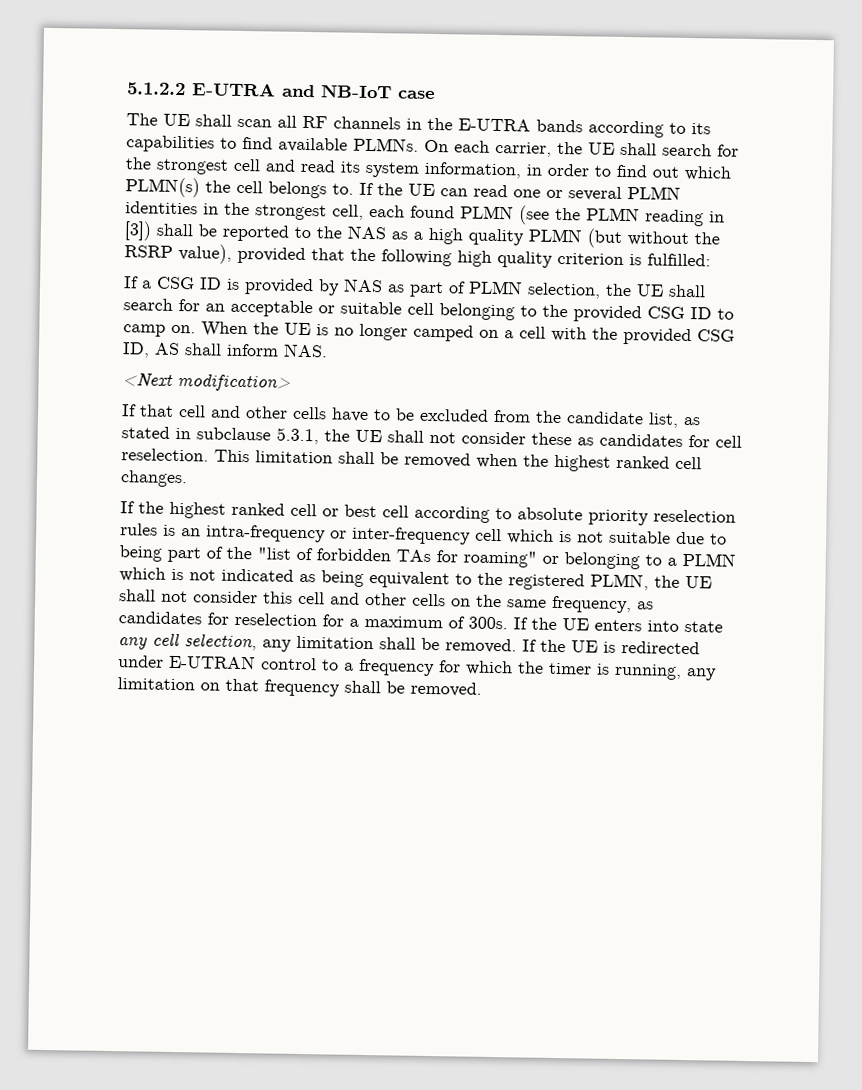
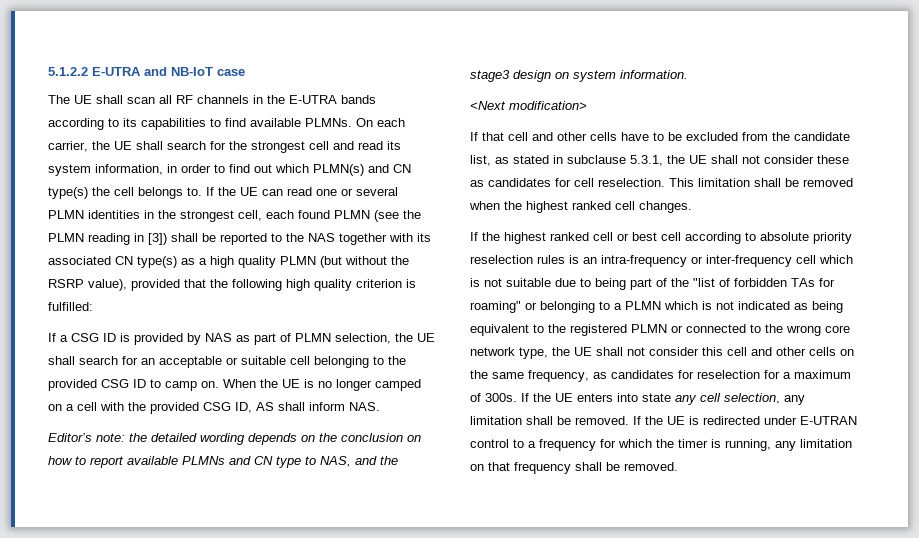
- On each carrier, the UE shall search for the strongest cell and read its system information, in order to find out which PLMN(s) the cell belongs to.
+ On each carrier, the UE shall search for the strongest cell and read its system information, in order to find out which PLMN(s) and CN type(s) the cell belongs to.
- If the UE can read one or several PLMN identities in the strongest cell, each found PLMN (see the PLMN reading in [3]) shall be reported to the NAS as a high quality PLMN (but without the RSRP value), provided that the following high quality criterion is fulfilled:
+ If the UE can read one or several PLMN identities in the strongest cell, each found PLMN (see the PLMN reading in [3]) shall be reported to the NAS together with its associated CN type(s) as a high quality PLMN (but without the RSRP value), provided that the following high quality criterion is fulfilled:
+ Editor’s note: the detailed wording depends on the conclusion on how to report available PLMNs and CN type to NAS, and the stage3 design on system information.
- If the highest ranked cell or best cell according to absolute priority reselection rules is an intra-frequency or inter-frequency cell which is not suitable due to being part of the "list of forbidden TAs for roaming" or belonging to a PLMN which is not indicated as being equivalent to the registered PLMN, the UE shall not consider this cell and other cells on the same frequency, as candidates for reselection for a maximum of 300s.
+ If the highest ranked cell or best cell according to absolute priority reselection rules is an intra-frequency or inter-frequency cell which is not suitable due to being part of the "list of forbidden TAs for roaming" or belonging to a PLMN which is not indicated as being equivalent to the registered PLMN or connected to the wrong core network type, the UE shall not consider this cell and other cells on the same frequency, as candidates for reselection for a maximum of 300s.

